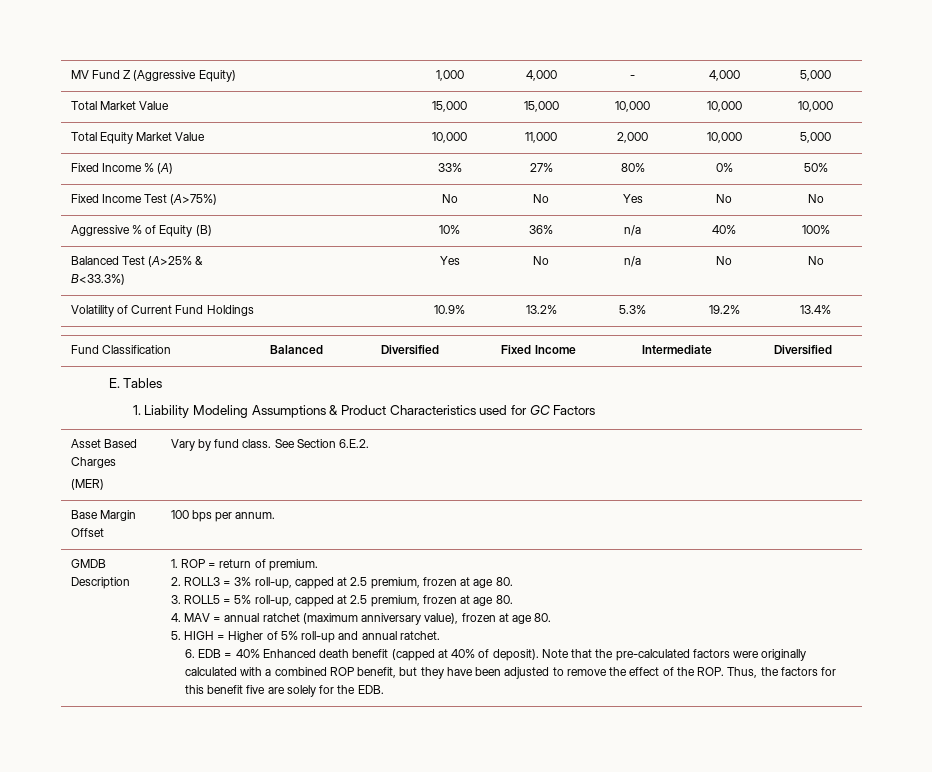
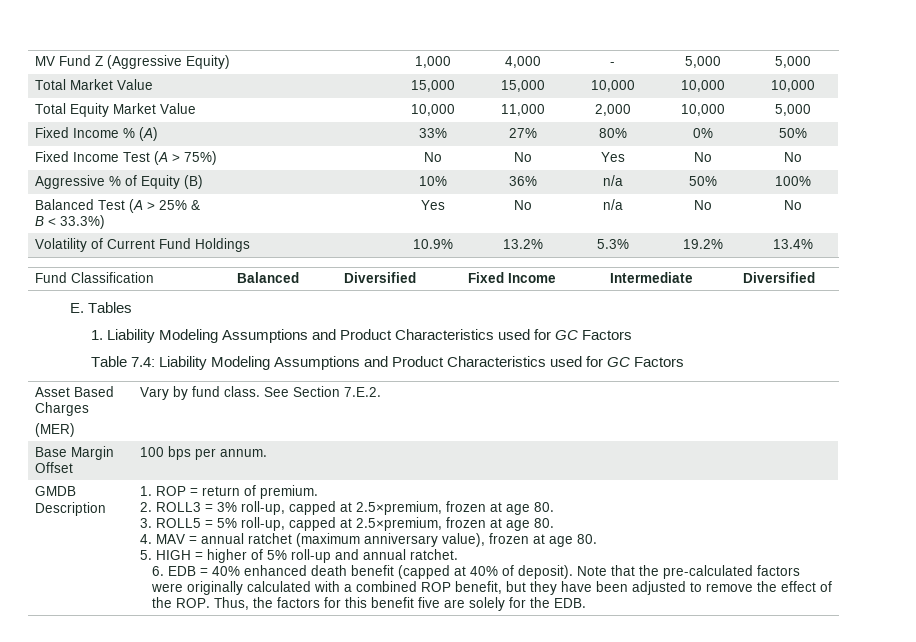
- MV Fund Z (Aggressive Equity) | 1,000 | 4,000 | - | 4,000 | 5,000
+ MV Fund Z (Aggressive Equity) | 1,000 | 4,000 | - | 5,000 | 5,000
- Fixed Income Test (A>75%) | No | No | Yes | No | No
+ Fixed Income Test (A > 75%) | No | No | Yes | No | No
- Aggressive % of Equity (B) | 10% | 36% | n/a | 40% | 100%
+ Aggressive % of Equity (B) | 10% | 36% | n/a | 50% | 100%
- Balanced Test (A>25% &
- B<33.3%) | Yes | No | n/a | No | No
+ Balanced Test (A > 25% &
+ B < 33.3%) | Yes | No | n/a | No | No
- 1. Liability Modeling Assumptions & Product Characteristics used for GC Factors
+ 1. Liability Modeling Assumptions and Product Characteristics used for GC Factors
+ Table 7.4: Liability Modeling Assumptions and Product Characteristics used for GC Factors
  Asset Based Charges
- (MER) | Vary by fund class. See Section 6.E.2.
+ (MER) | Vary by fund class. See Section 7.E.2.
- 2. ROLL3 = 3% roll-up, capped at 2.5 premium, frozen at age 80.
+ 2. ROLL3 = 3% roll-up, capped at 2.5×premium, frozen at age 80.
- 3. ROLL5 = 5% roll-up, capped at 2.5 premium, frozen at age 80.
+ 3. ROLL5 = 5% roll-up, capped at 2.5×premium, frozen at age 80.
- 5. HIGH = Higher of 5% roll-up and annual ratchet.
+ 5. HIGH = higher of 5% roll-up and annual ratchet.
- 6. EDB = 40% Enhanced death benefit (capped at 40% of deposit).
+ 6. EDB = 40% enhanced death benefit (capped at 40% of deposit).

